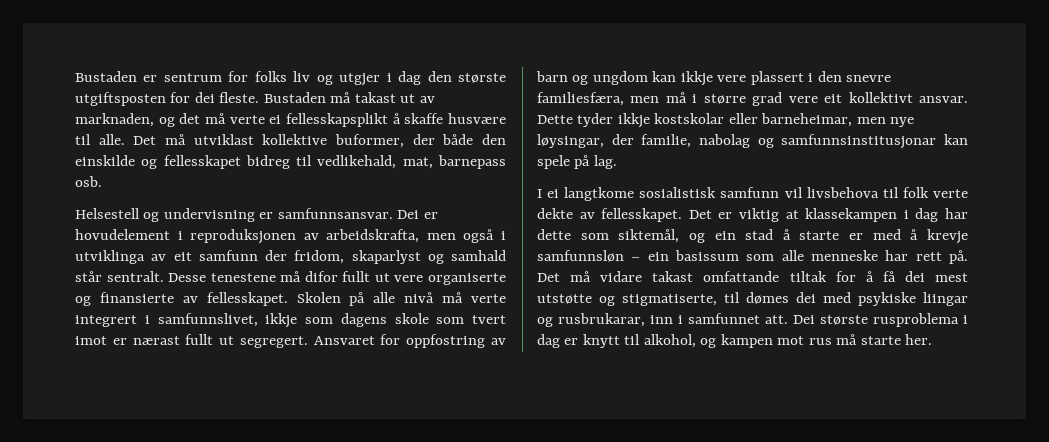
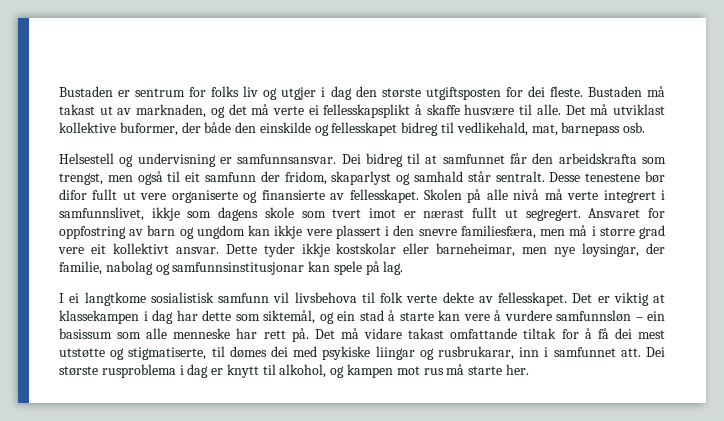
- Dei er hovudelement i reproduksjonen av arbeidskrafta, men også i utviklinga av eit samfunn der fridom, skaparlyst og samhald står sentralt.
+ Dei bidreg til at samfunnet får den arbeidskrafta som trengst, men også til eit samfunn der fridom, skaparlyst og samhald står sentralt.
- Desse tenestene må difor fullt ut vere organiserte og finansierte av fellesskapet.
+ Desse tenestene bør difor fullt ut vere organiserte og finansierte av fellesskapet.
- Det er viktig at klassekampen i dag har dette som siktemål, og ein stad å starte er med å krevje samfunnsløn – ein basissum som alle menneske har rett på.
+ Det er viktig at klassekampen i dag har dette som siktemål, og ein stad å starte kan vere å vurdere samfunnsløn – ein basissum som alle menneske har rett på.

